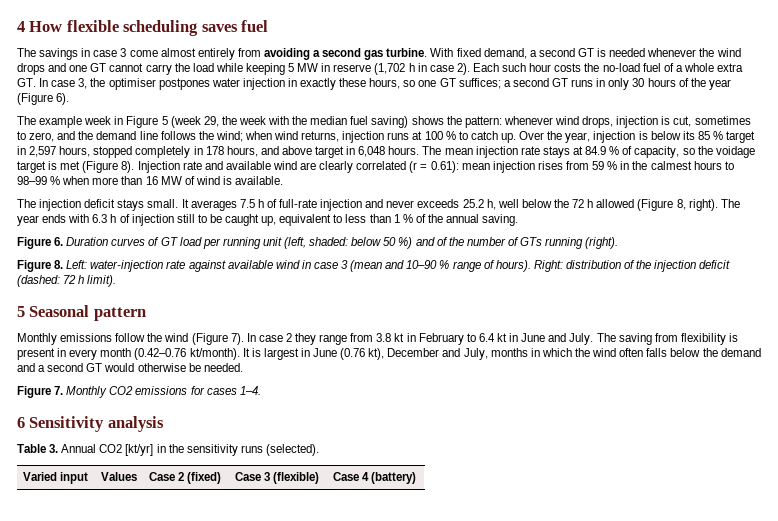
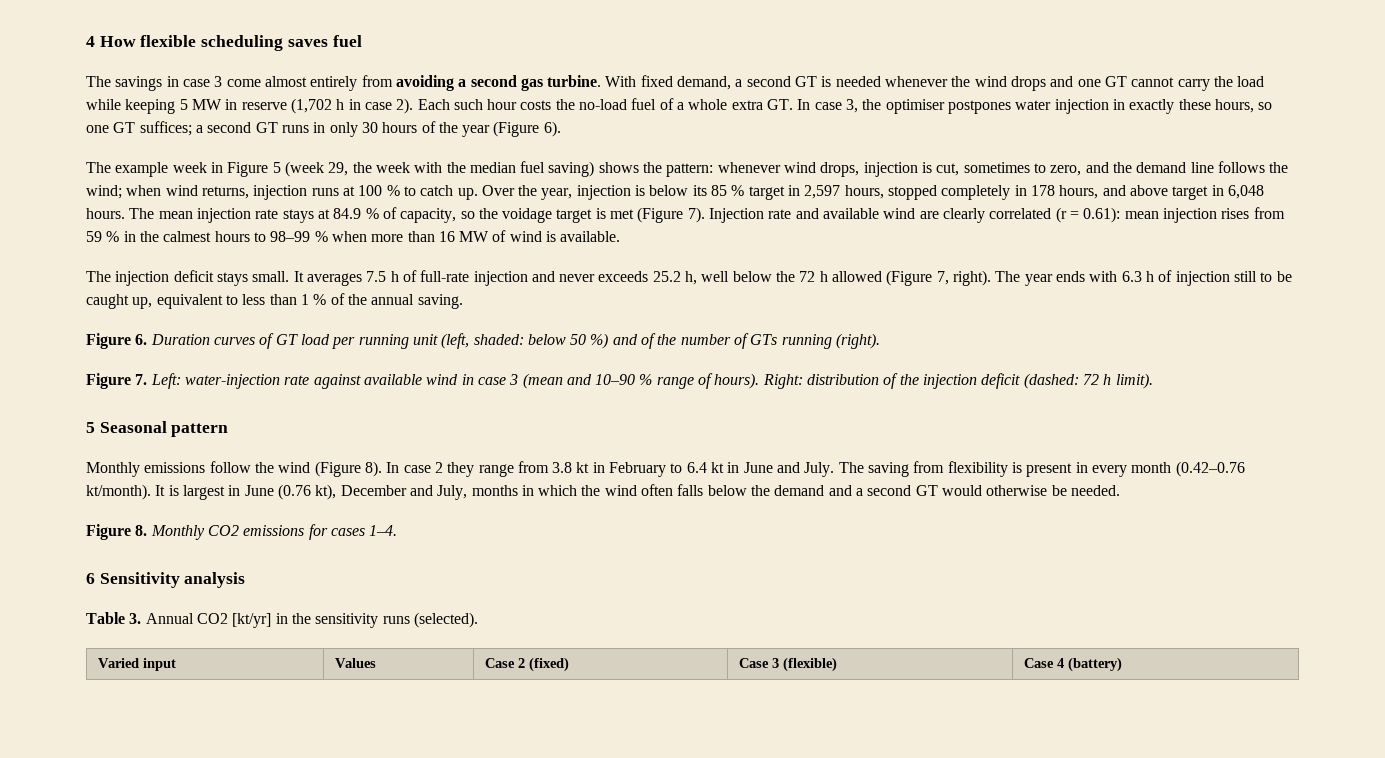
- The mean injection rate stays at 84.9 % of capacity, so the voidage target is met (Figure 8).
+ The mean injection rate stays at 84.9 % of capacity, so the voidage target is met (Figure 7).
- It averages 7.5 h of full-rate injection and never exceeds 25.2 h, well below the 72 h allowed (Figure 8, right).
+ It averages 7.5 h of full-rate injection and never exceeds 25.2 h, well below the 72 h allowed (Figure 7, right).
- Figure 8. Left: water-injection rate against available wind in case 3 (mean and 10–90 % range of hours).
+ Figure 7. Left: water-injection rate against available wind in case 3 (mean and 10–90 % range of hours).
- Monthly emissions follow the wind (Figure 7).
+ Monthly emissions follow the wind (Figure 8).
- Figure 7. Monthly CO2 emissions for cases 1–4.
+ Figure 8. Monthly CO2 emissions for cases 1–4.

